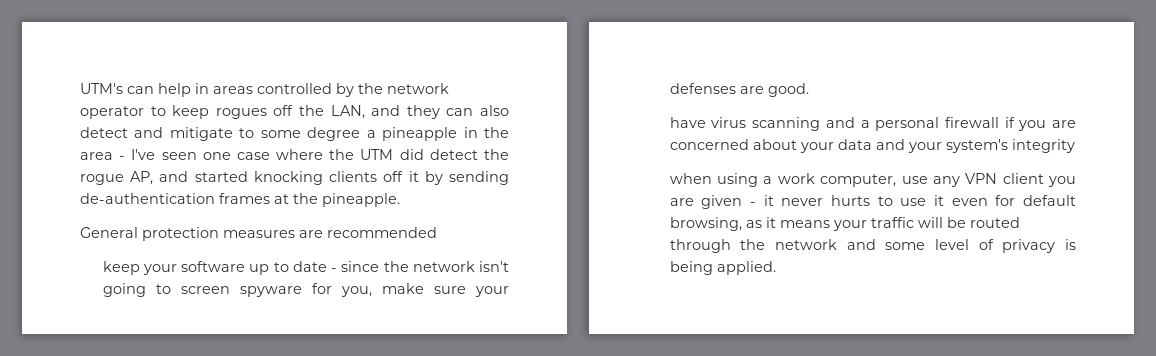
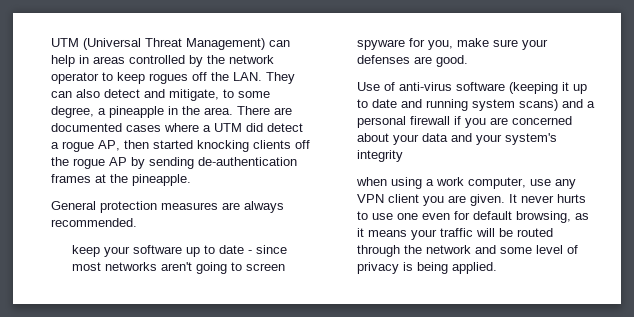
- UTM's can help in areas controlled by the network operator to keep rogues off the LAN, and they can also detect and mitigate to some degree a pineapple in the area - I've seen one case where the UTM did detect the rogue AP, and started knocking clients off it by sending de-authentication frames at the pineapple.
+ UTM (Universal Threat Management) can help in areas controlled by the network operator to keep rogues off the LAN. They can also detect and mitigate, to some degree, a pineapple in the area. There are documented cases where a UTM did detect a rogue AP, then started knocking clients off the rogue AP by sending de-authentication frames at the pineapple.
- General protection measures are recommended
+ General protection measures are always recommended.
- keep your software up to date - since the network isn't going to screen spyware for you, make sure your defenses are good.
+ keep your software up to date - since most networks aren't going to screen spyware for you, make sure your defenses are good.
- have virus scanning and a personal firewall if you are concerned about your data and your system's integrity
+ Use of anti-virus software (keeping it up to date and running system scans) and a personal firewall if you are concerned about your data and your system's integrity
- when using a work computer, use any VPN client you are given - it never hurts to use it even for default browsing, as it means your traffic will be routed through the network and some level of privacy is being applied.
+ when using a work computer, use any VPN client you are given. It never hurts to use one even for default browsing, as it means your traffic will be routed through the network and some level of privacy is being applied.

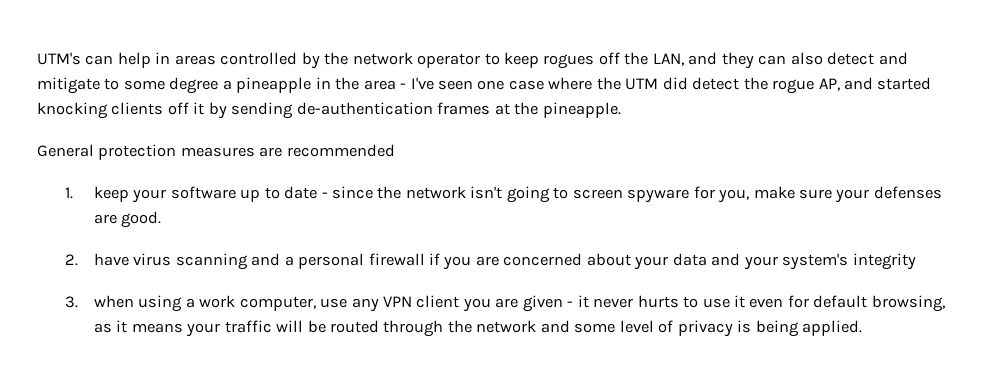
- UTM (Universal Threat Management) can help in areas controlled by the network operator to keep rogues off the LAN. They can also detect and mitigate, to some degree, a pineapple in the area. There are documented cases where a UTM did detect a rogue AP, then started knocking clients off the rogue AP by sending de-authentication frames at the pineapple.
+ UTM's can help in areas controlled by the network operator to keep rogues off the LAN, and they can also detect and mitigate to some degree a pineapple in the area - I've seen one case where the UTM did detect the rogue AP, and started knocking clients off it by sending de-authentication frames at the pineapple.
- General protection measures are always recommended.
- keep your software up to date - since most networks aren't going to screen spyware for you, make sure your defenses are good.
+ General protection measures are recommended
+ 1. keep your software up to date - since the network isn't going to screen spyware for you, make sure your defenses are good.
- Use of anti-virus software (keeping it up to date and running system scans) and a personal firewall if you are concerned about your data and your system's integrity
+ 2. have virus scanning and a personal firewall if you are concerned about your data and your system's integrity
- when using a work computer, use any VPN client you are given. It never hurts to use one even for default browsing, as it means your traffic will be routed through the network and some level of privacy is being applied.
+ 3. when using a work computer, use any VPN client you are given - it never hurts to use it even for default browsing, as it means your traffic will be routed through the network and some level of privacy is being applied.

